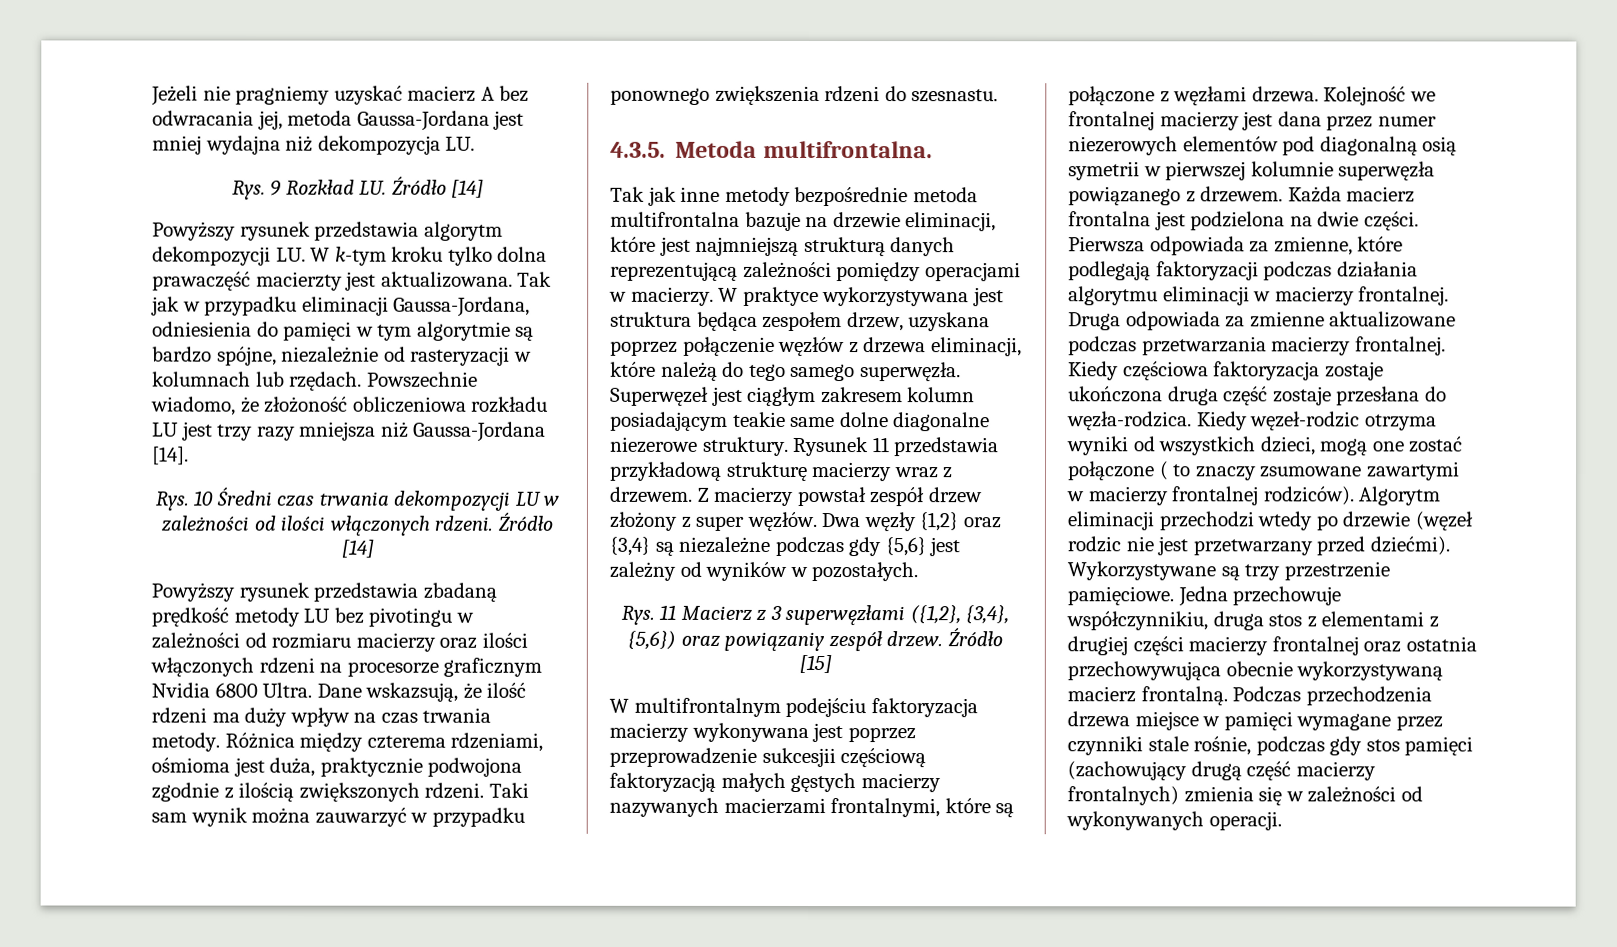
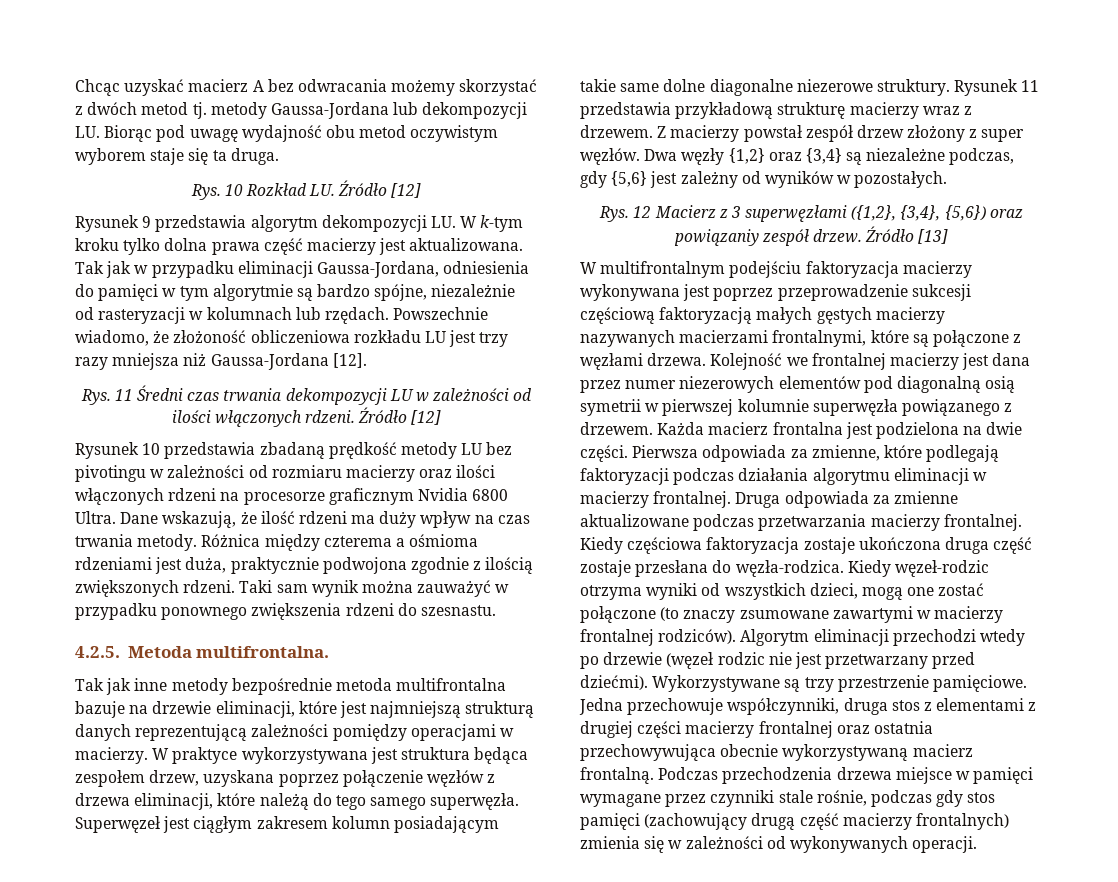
- Jeżeli nie pragniemy uzyskać macierz A bez odwracania jej, metoda Gaussa-Jordana jest mniej wydajna niż dekompozycja LU.
- Rys. 9 Rozkład LU. Źródło [14]
- Powyższy rysunek przedstawia algorytm dekompozycji LU. W k-tym kroku tylko dolna prawaczęść macierzty jest aktualizowana.
+ Chcąc uzyskać macierz A bez odwracania możemy skorzystać z dwóch metod tj. metody Gaussa-Jordana lub dekompozycji LU. Biorąc pod uwagę wydajność obu metod oczywistym wyborem staje się ta druga.
+ Rys. 10 Rozkład LU. Źródło [12]
+ Rysunek 9 przedstawia algorytm dekompozycji LU. W k-tym kroku tylko dolna prawa część macierzy jest aktualizowana.
- Powszechnie wiadomo, że złożoność obliczeniowa rozkładu LU jest trzy razy mniejsza niż Gaussa-Jordana [14].
- Rys. 10 Średni czas trwania dekompozycji LU w zależności od ilości włączonych rdzeni. Źródło [14]
- Powyższy rysunek przedstawia zbadaną prędkość metody LU bez pivotingu w zależności od rozmiaru macierzy oraz ilości włączonych rdzeni na procesorze graficznym Nvidia 6800 Ultra.
+ Powszechnie wiadomo, że złożoność obliczeniowa rozkładu LU jest trzy razy mniejsza niż Gaussa-Jordana [12].
+ Rys. 11 Średni czas trwania dekompozycji LU w zależności od ilości włączonych rdzeni. Źródło [12]
+ Rysunek 10 przedstawia zbadaną prędkość metody LU bez pivotingu w zależności od rozmiaru macierzy oraz ilości włączonych rdzeni na procesorze graficznym Nvidia 6800 Ultra.
- Dane wskazsują, że ilość rdzeni ma duży wpływ na czas trwania metody.
+ Dane wskazują, że ilość rdzeni ma duży wpływ na czas trwania metody.
- Różnica między czterema rdzeniami, ośmioma jest duża, praktycznie podwojona zgodnie z ilością zwiększonych rdzeni.
+ Różnica między czterema a ośmioma rdzeniami jest duża, praktycznie podwojona zgodnie z ilością zwiększonych rdzeni.
- Taki sam wynik można zauwarzyć w przypadku ponownego zwiększenia rdzeni do szesnastu.
+ Taki sam wynik można zauważyć w przypadku ponownego zwiększenia rdzeni do szesnastu.
- 4.3.5. Metoda multifrontalna.
+ 4.2.5. Metoda multifrontalna.
- Superwęzeł jest ciągłym zakresem kolumn posiadającym teakie same dolne diagonalne niezerowe struktury.
+ Superwęzeł jest ciągłym zakresem kolumn posiadającym takie same dolne diagonalne niezerowe struktury.
- Dwa węzły {1,2} oraz {3,4} są niezależne podczas gdy {5,6} jest zależny od wyników w pozostałych.
+ Dwa węzły {1,2} oraz {3,4} są niezależne podczas, gdy {5,6} jest zależny od wyników w pozostałych.
- Rys. 11 Macierz z 3 superwęzłami ({1,2}, {3,4}, {5,6}) oraz powiązaniy zespół drzew.
+ Rys. 12 Macierz z 3 superwęzłami ({1,2}, {3,4}, {5,6}) oraz powiązaniy zespół drzew.
- Źródło [15]
+ Źródło [13]
- W multifrontalnym podejściu faktoryzacja macierzy wykonywana jest poprzez przeprowadzenie sukcesjii częściową faktoryzacją małych gęstych macierzy nazywanych macierzami frontalnymi, które są połączone z węzłami drzewa.
+ W multifrontalnym podejściu faktoryzacja macierzy wykonywana jest poprzez przeprowadzenie sukcesji częściową faktoryzacją małych gęstych macierzy nazywanych macierzami frontalnymi, które są połączone z węzłami drzewa.
- Kiedy węzeł-rodzic otrzyma wyniki od wszystkich dzieci, mogą one zostać połączone ( to znaczy zsumowane zawartymi w macierzy frontalnej rodziców).
+ Kiedy węzeł-rodzic otrzyma wyniki od wszystkich dzieci, mogą one zostać połączone (to znaczy zsumowane zawartymi w macierzy frontalnej rodziców).
- Jedna przechowuje współczynnikiu, druga stos z elementami z drugiej części macierzy frontalnej oraz ostatnia przechowywująca obecnie wykorzystywaną macierz frontalną.
+ Jedna przechowuje współczynniki, druga stos z elementami z drugiej części macierzy frontalnej oraz ostatnia przechowywująca obecnie wykorzystywaną macierz frontalną.

